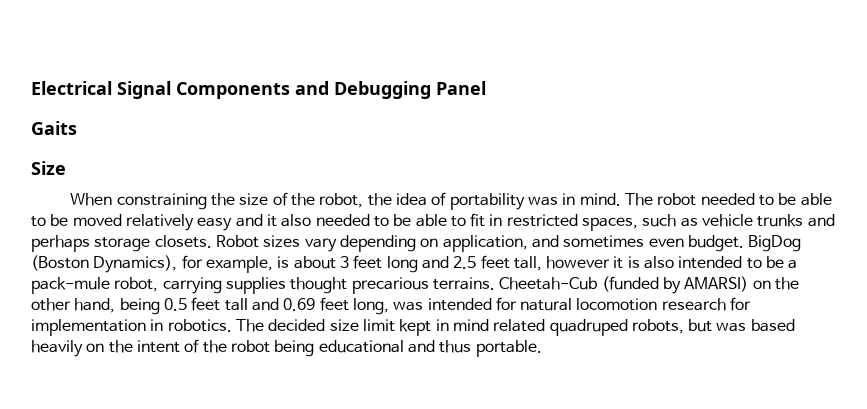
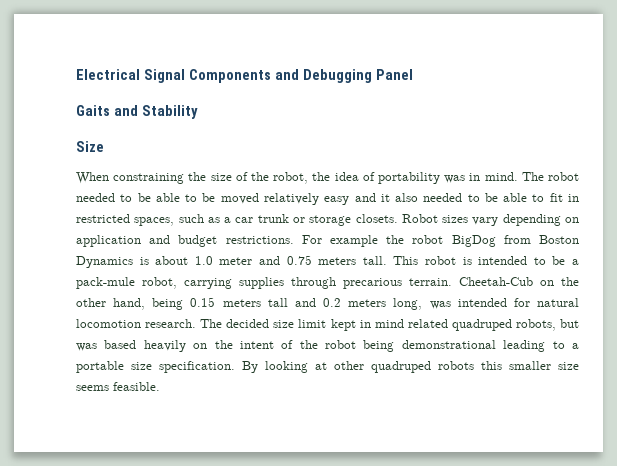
- Gaits
+ Gaits and Stability
- The robot needed to be able to be moved relatively easy and it also needed to be able to fit in restricted spaces, such as vehicle trunks and perhaps storage closets.
+ The robot needed to be able to be moved relatively easy and it also needed to be able to fit in restricted spaces, such as a car trunk or storage closets.
- Robot sizes vary depending on application, and sometimes even budget. BigDog (Boston Dynamics), for example, is about 3 feet long and 2.5 feet tall, however it is also intended to be a pack-mule robot, carrying supplies thought precarious terrains. Cheetah-Cub (funded by AMARSI) on the other hand, being 0.5 feet tall and 0.69 feet long, was intended for natural locomotion research for implementation in robotics.
+ Robot sizes vary depending on application and budget restrictions. For example the robot BigDog from Boston Dynamics is about 1.0 meter and 0.75 meters tall. This robot is intended to be a pack-mule robot, carrying supplies through precarious terrain. Cheetah-Cub on the other hand, being 0.15 meters tall and 0.2 meters long, was intended for natural locomotion research.
- The decided size limit kept in mind related quadruped robots, but was based heavily on the intent of the robot being educational and thus portable.
+ The decided size limit kept in mind related quadruped robots, but was based heavily on the intent of the robot being demonstrational leading to a portable size specification. By looking at other quadruped robots this smaller size seems feasible.

